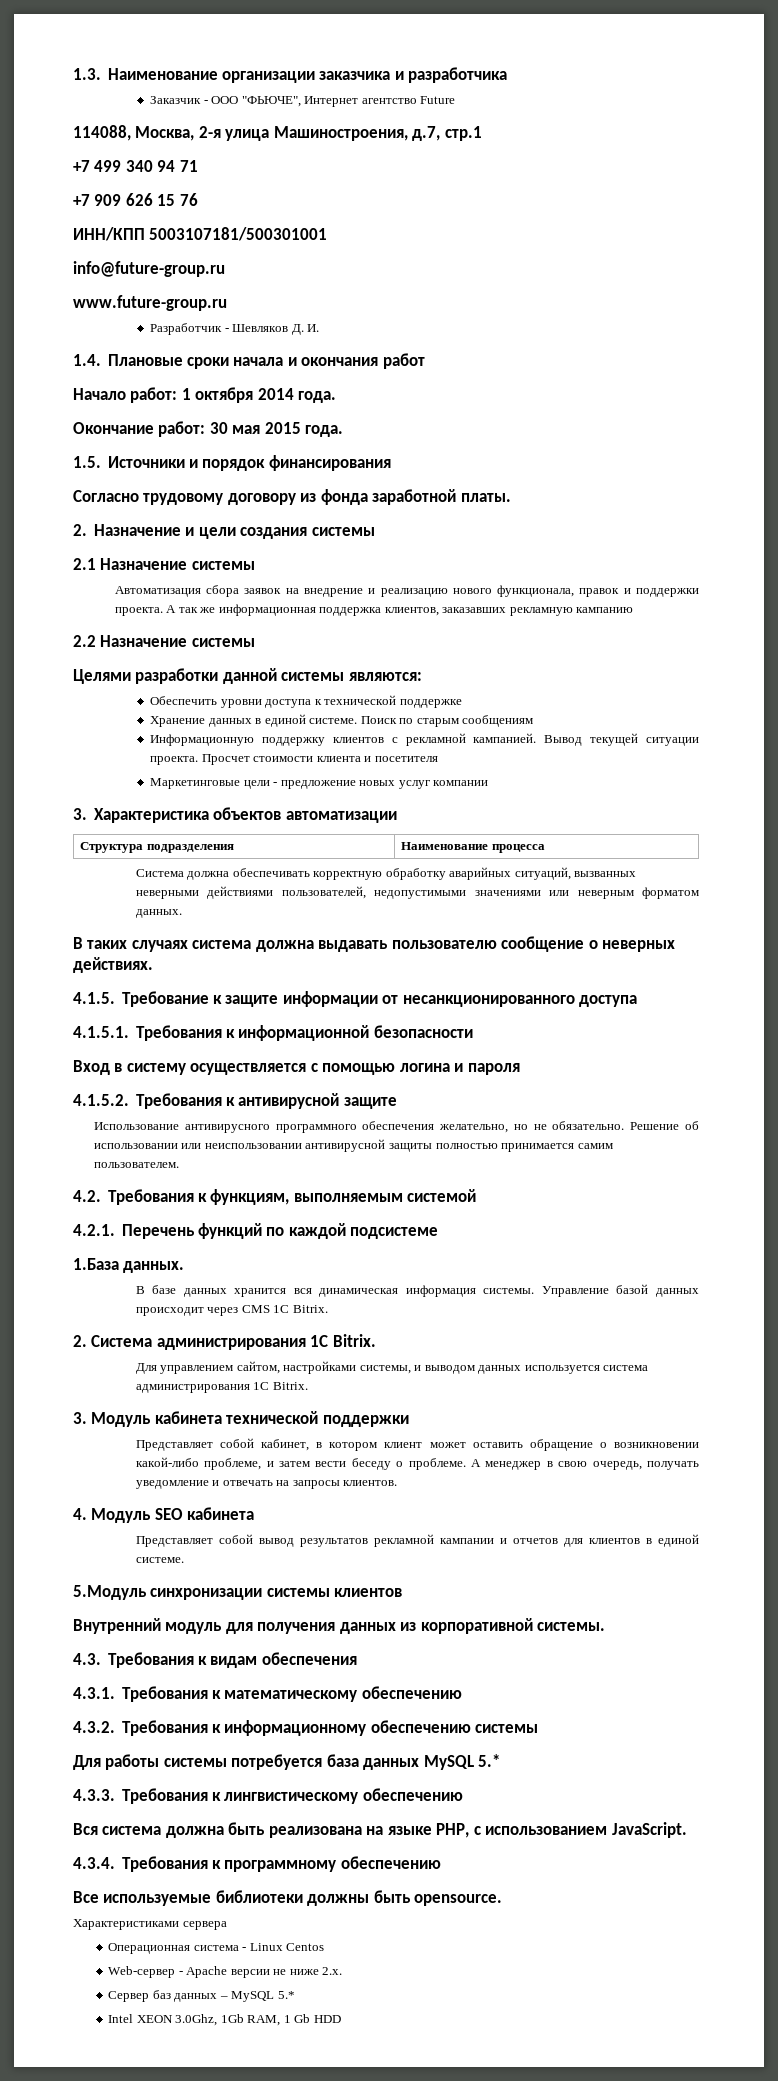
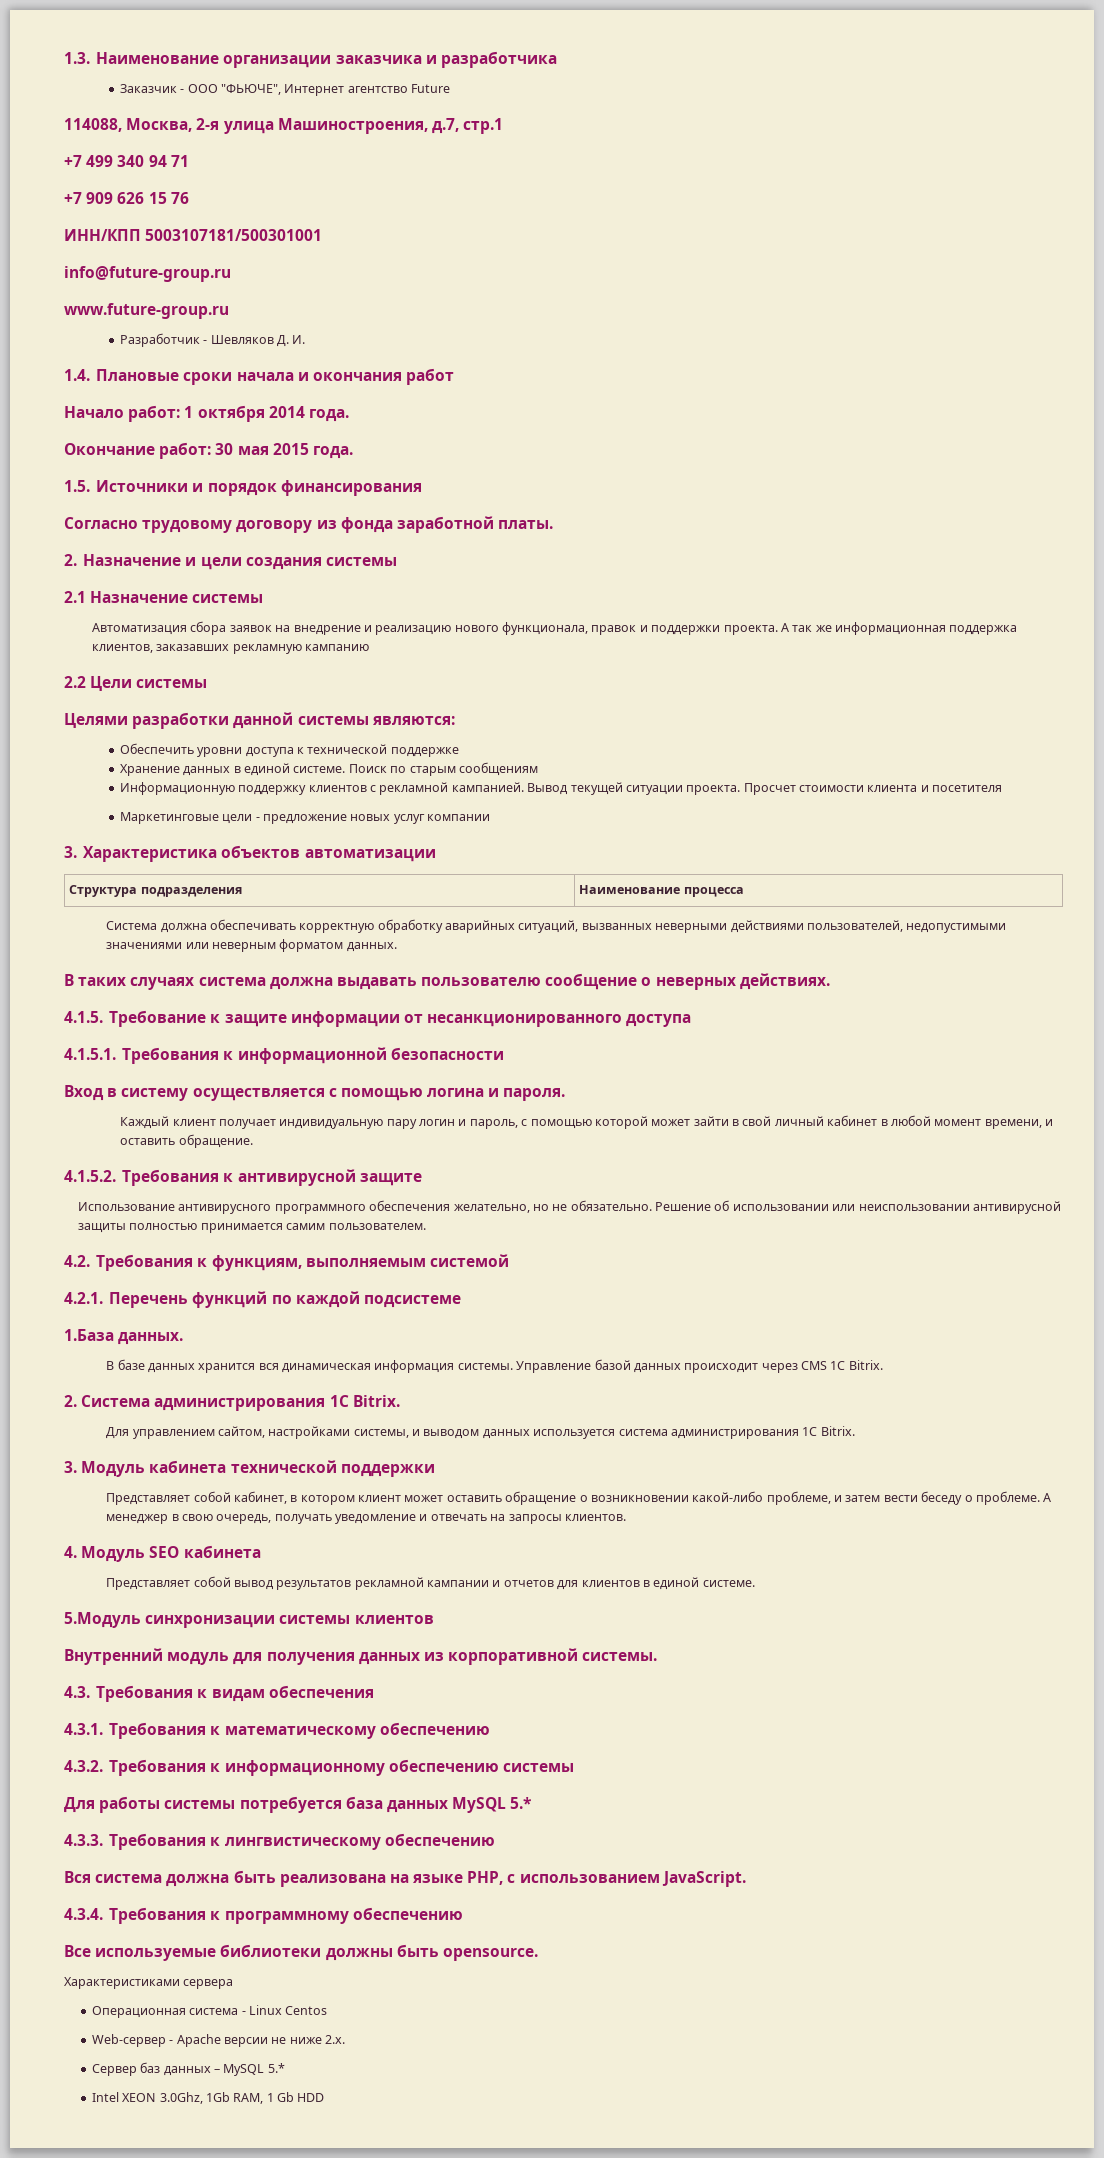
- 2.2 Назначение системы
+ 2.2 Цели системы
- Вход в систему осуществляется с помощью логина и пароля
+ Вход в систему осуществляется с помощью логина и пароля.
+ Каждый клиент получает индивидуальную пару логин и пароль, с помощью которой может зайти в свой личный кабинет в любой момент времени, и оставить обращение.

